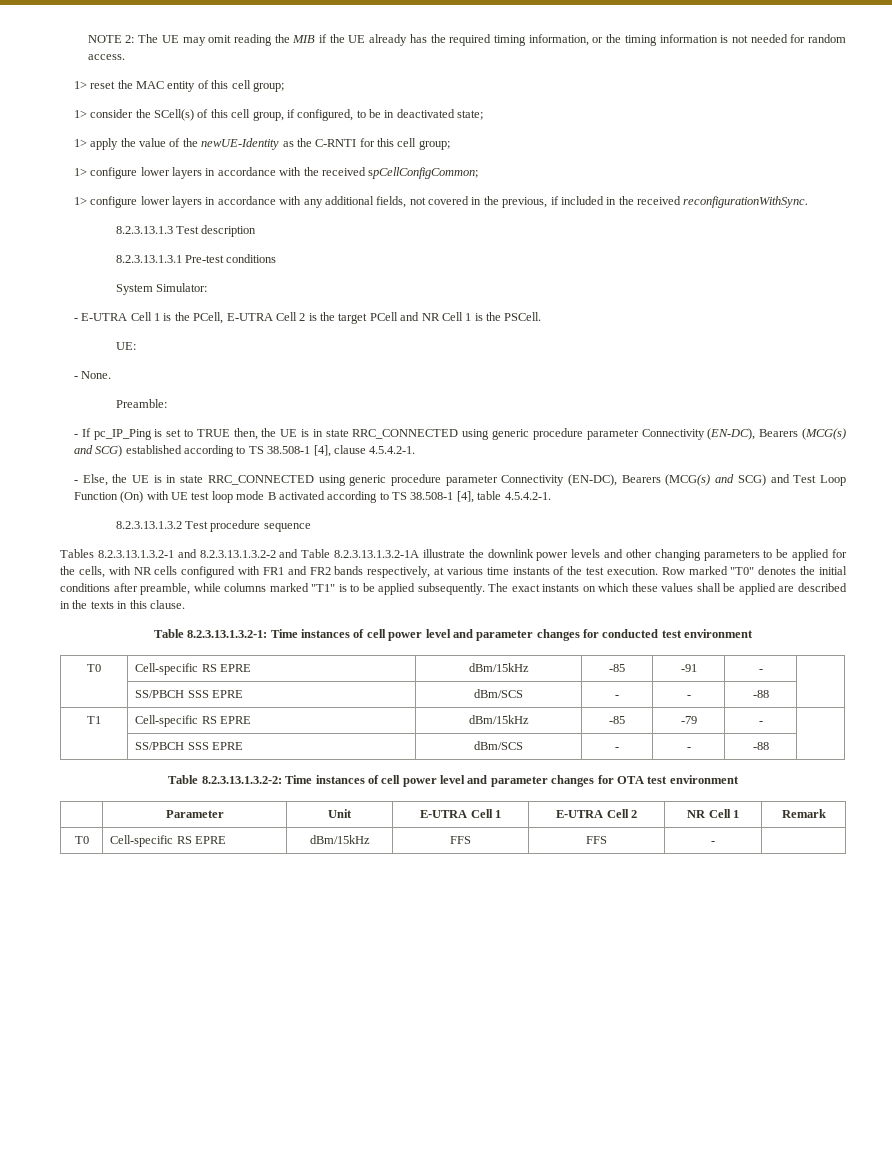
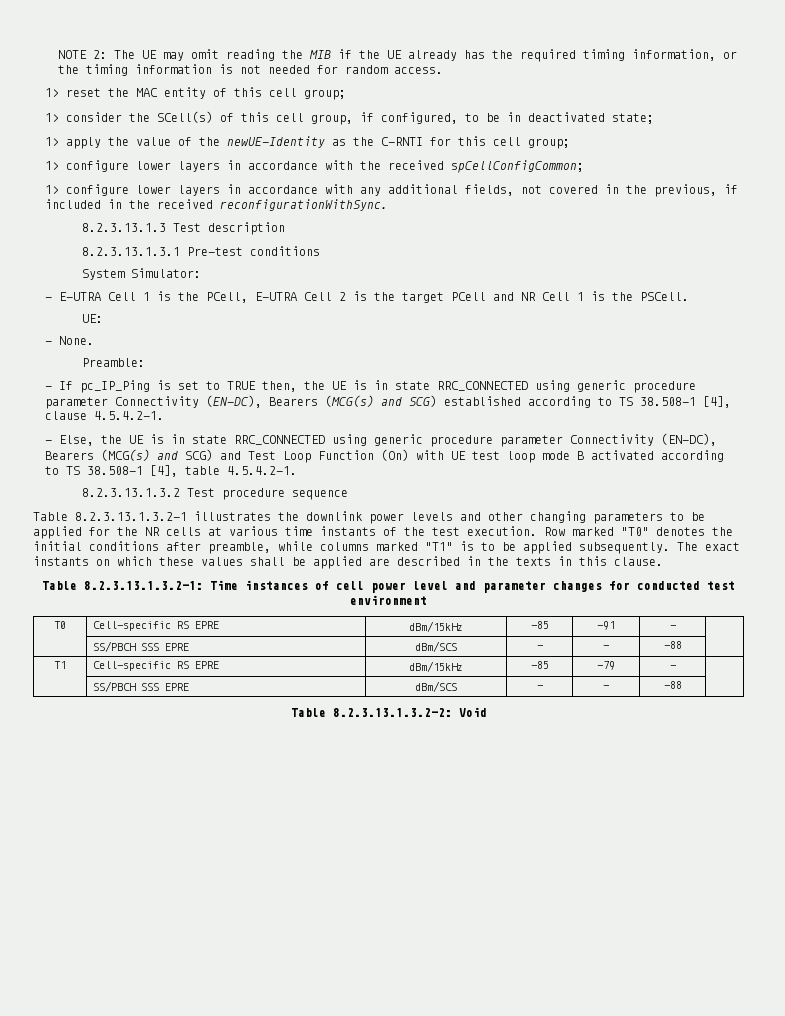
- Tables 8.2.3.13.1.3.2-1 and 8.2.3.13.1.3.2-2 and Table 8.2.3.13.1.3.2-1A illustrate the downlink power levels and other changing parameters to be applied for the cells, with NR cells configured with FR1 and FR2 bands respectively, at various time instants of the test execution.
+ Table 8.2.3.13.1.3.2-1 illustrates the downlink power levels and other changing parameters to be applied for the NR cells at various time instants of the test execution.
- Table 8.2.3.13.1.3.2-2: Time instances of cell power level and parameter changes for OTA test environment
- | Parameter | Unit | E-UTRA Cell 1 | E-UTRA Cell 2 | NR Cell 1 | Remark
- T0 | Cell-specific RS EPRE | dBm/15kHz | FFS | FFS | - |
+ Table 8.2.3.13.1.3.2-2: Void

